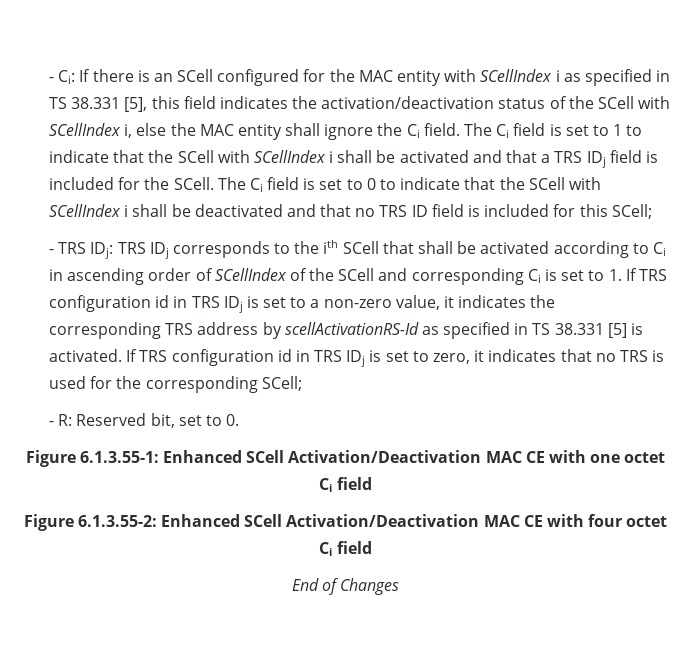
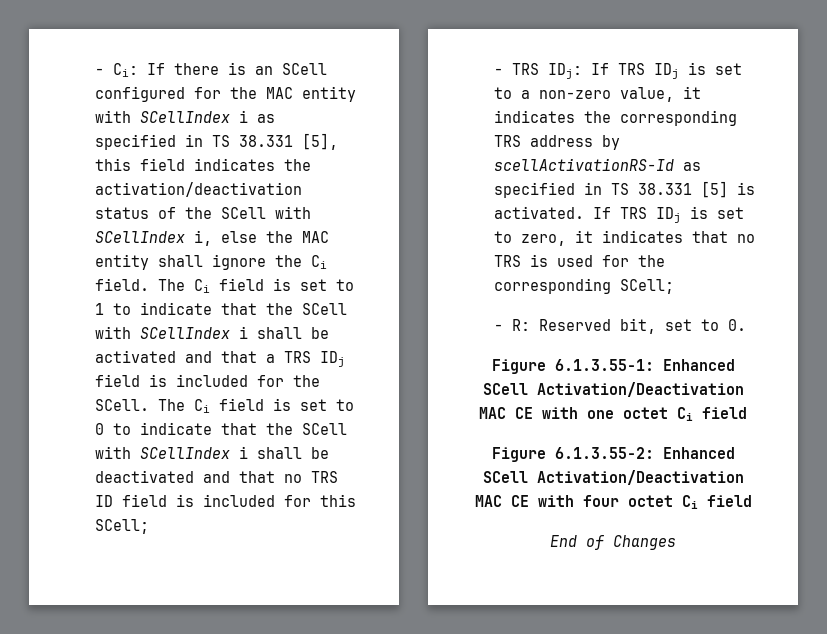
- - TRS IDj: TRS IDj corresponds to the ith SCell that shall be activated according to Ci in ascending order of SCellIndex of the SCell and corresponding Ci is set to 1. If TRS configuration id in TRS IDj is set to a non-zero value, it indicates the corresponding TRS address by scellActivationRS-Id as specified in TS 38.331 [5] is activated.
+ - TRS IDj: If TRS IDj is set to a non-zero value, it indicates the corresponding TRS address by scellActivationRS-Id as specified in TS 38.331 [5] is activated.
- If TRS configuration id in TRS IDj is set to zero, it indicates that no TRS is used for the corresponding SCell;
+ If TRS IDj is set to zero, it indicates that no TRS is used for the corresponding SCell;

